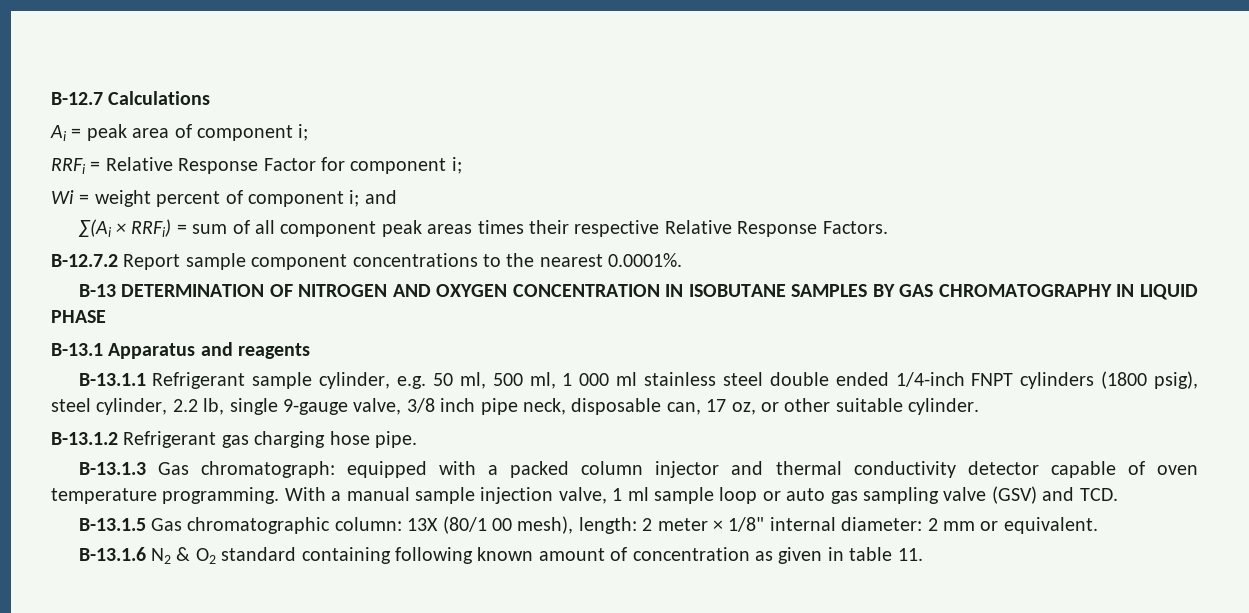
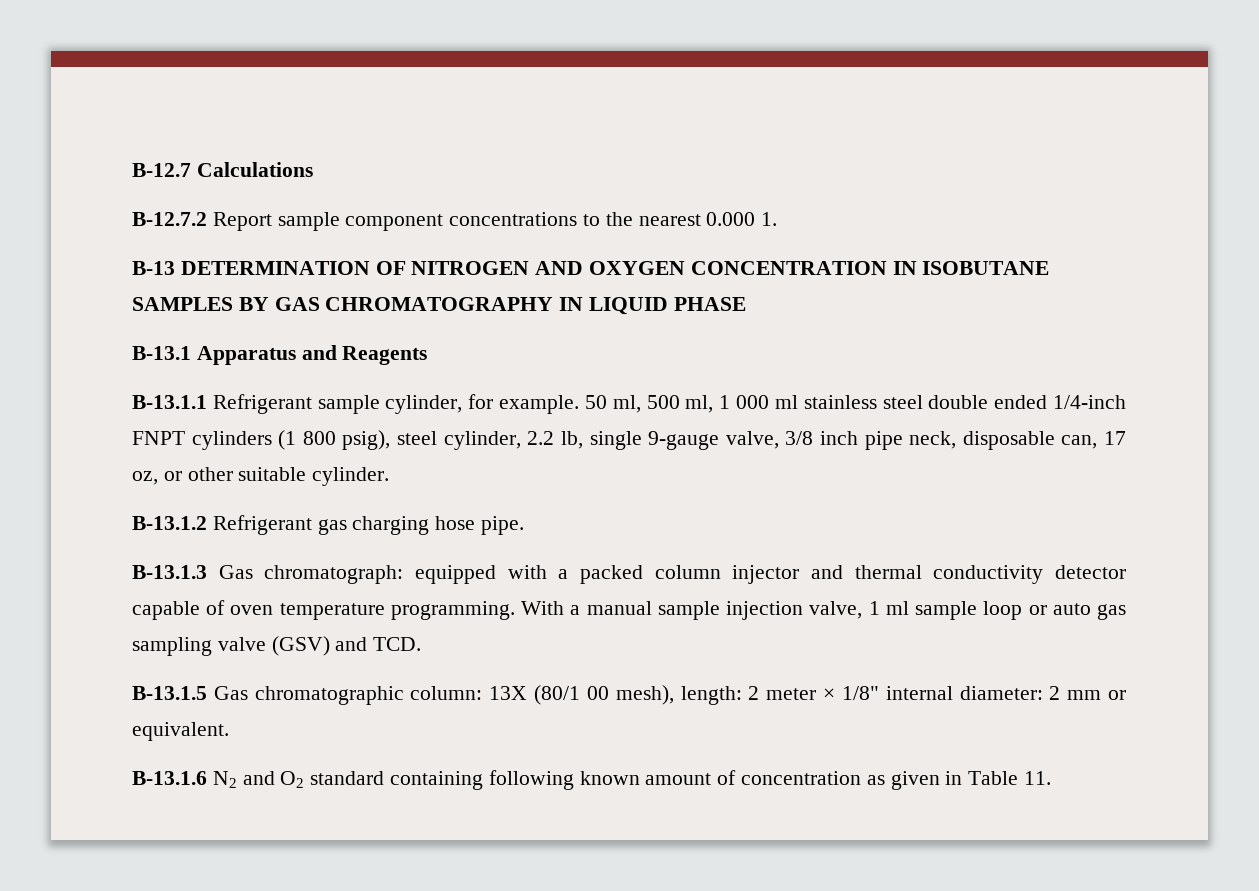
- Ai = peak area of component i;
- RRFi = Relative Response Factor for component i;
- Wi = weight percent of component i; and
- ∑(Ai × RRFi) = sum of all component peak areas times their respective Relative Response Factors.
- B-12.7.2 Report sample component concentrations to the nearest 0.0001%.
+ B-12.7.2 Report sample component concentrations to the nearest 0.000 1.
- B-13.1 Apparatus and reagents
+ B-13.1 Apparatus and Reagents
- B-13.1.1 Refrigerant sample cylinder, e.g. 50 ml, 500 ml, 1 000 ml stainless steel double ended 1/4-inch FNPT cylinders (1800 psig), steel cylinder, 2.2 lb, single 9-gauge valve, 3/8 inch pipe neck, disposable can, 17 oz, or other suitable cylinder.
+ B-13.1.1 Refrigerant sample cylinder, for example. 50 ml, 500 ml, 1 000 ml stainless steel double ended 1/4-inch FNPT cylinders (1 800 psig), steel cylinder, 2.2 lb, single 9-gauge valve, 3/8 inch pipe neck, disposable can, 17 oz, or other suitable cylinder.
- B-13.1.6 N2 & O2 standard containing following known amount of concentration as given in table 11.
+ B-13.1.6 N2 and O2 standard containing following known amount of concentration as given in Table 11.

